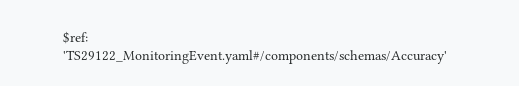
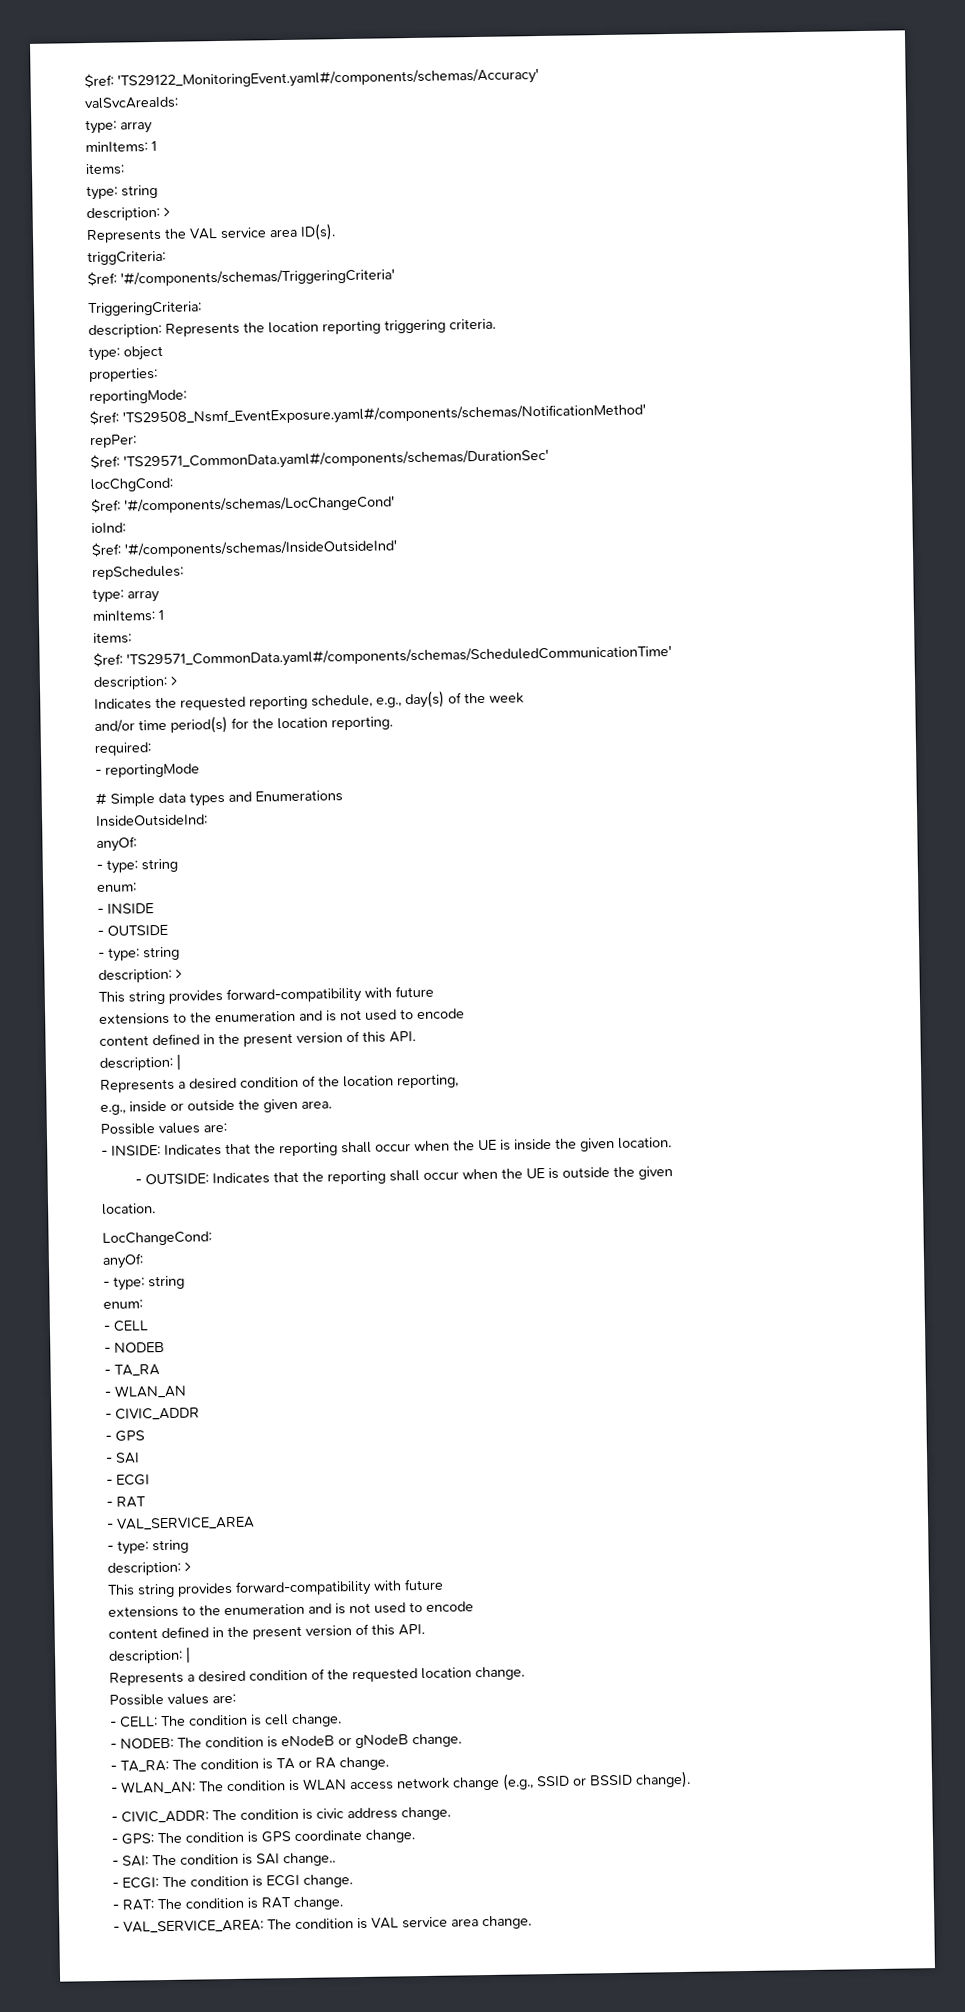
+ valSvcAreaIds:
+ type: array
+ minItems: 1
+ items:
+ type: string
+ description: >
+ Represents the VAL service area ID(s).
+ triggCriteria:
+ $ref: '#/components/schemas/TriggeringCriteria'
+ TriggeringCriteria:
+ description: Represents the location reporting triggering criteria.
+ type: object
+ properties:
+ reportingMode:
+ $ref: 'TS29508_Nsmf_EventExposure.yaml#/components/schemas/NotificationMethod'
+ repPer:
+ $ref: 'TS29571_CommonData.yaml#/components/schemas/DurationSec'
+ locChgCond:
+ $ref: '#/components/schemas/LocChangeCond'
+ ioInd:
+ $ref: '#/components/schemas/InsideOutsideInd'
+ repSchedules:
+ type: array
+ minItems: 1
+ items:
+ $ref: 'TS29571_CommonData.yaml#/components/schemas/ScheduledCommunicationTime'
+ description: >
+ Indicates the requested reporting schedule, e.g., day(s) of the week
+ and/or time period(s) for the location reporting.
+ required:
+ - reportingMode
+ # Simple data types and Enumerations
+ InsideOutsideInd:
+ anyOf:
+ - type: string
+ enum:
+ - INSIDE
+ - OUTSIDE
+ - type: string
+ description: >
+ This string provides forward-compatibility with future
+ extensions to the enumeration and is not used to encode
+ content defined in the present version of this API.
+ description: |
+ Represents a desired condition of the location reporting,
+ e.g., inside or outside the given area.
+ Possible values are:
+ - INSIDE: Indicates that the reporting shall occur when the UE is inside the given location.
+ - OUTSIDE: Indicates that the reporting shall occur when the UE is outside the given
+ location.
+ LocChangeCond:
+ anyOf:
+ - type: string
+ enum:
+ - CELL
+ - NODEB
+ - TA_RA
+ - WLAN_AN
+ - CIVIC_ADDR
+ - GPS
+ - SAI
+ - ECGI
+ - RAT
+ - VAL_SERVICE_AREA
+ - type: string
+ description: >
+ This string provides forward-compatibility with future
+ extensions to the enumeration and is not used to encode
+ content defined in the present version of this API.
+ description: |
+ Represents a desired condition of the requested location change.
+ Possible values are:
+ - CELL: The condition is cell change.
+ - NODEB: The condition is eNodeB or gNodeB change.
+ - TA_RA: The condition is TA or RA change.
+ - WLAN_AN: The condition is WLAN access network change (e.g., SSID or BSSID change).
+ - CIVIC_ADDR: The condition is civic address change.
+ - GPS: The condition is GPS coordinate change.
+ - SAI: The condition is SAI change..
+ - ECGI: The condition is ECGI change.
+ - RAT: The condition is RAT change.
+ - VAL_SERVICE_AREA: The condition is VAL service area change.

